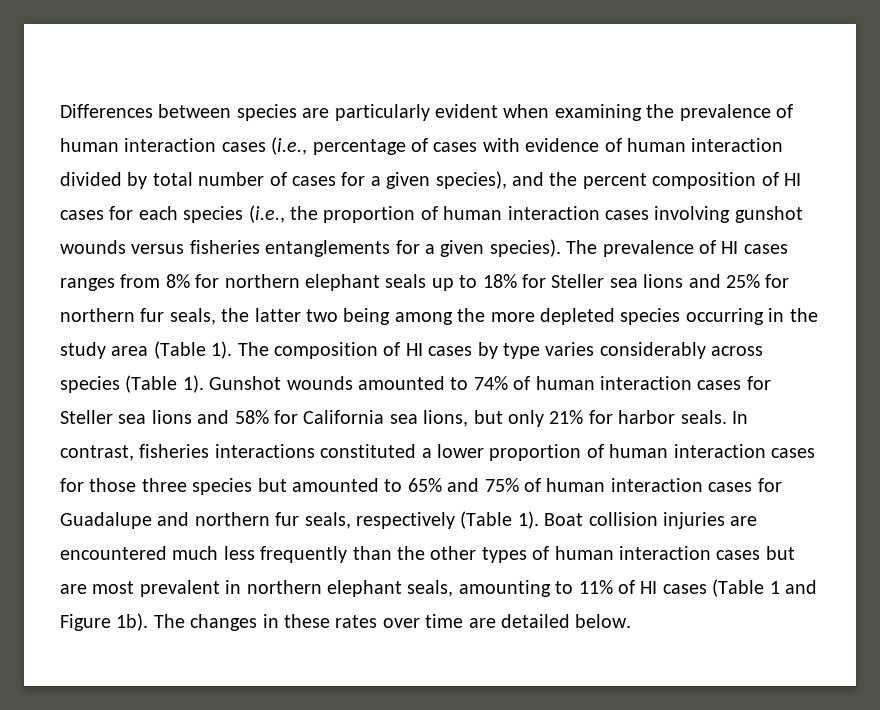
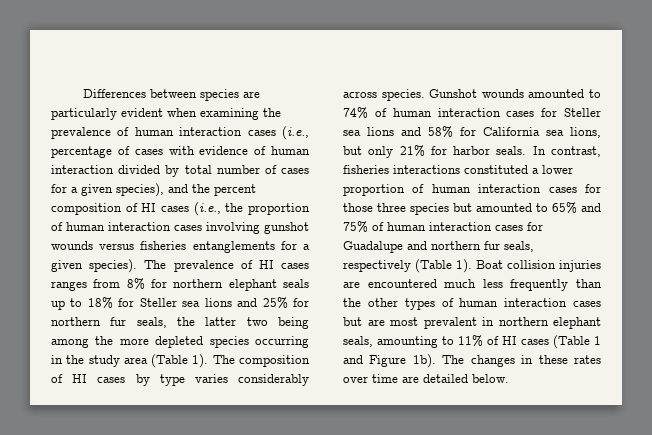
- Differences between species are particularly evident when examining the prevalence of human interaction cases (i.e., percentage of cases with evidence of human interaction divided by total number of cases for a given species), and the percent composition of HI cases for each species (i.e., the proportion of human interaction cases involving gunshot wounds versus fisheries entanglements for a given species).
+ Differences between species are particularly evident when examining the prevalence of human interaction cases (i.e., percentage of cases with evidence of human interaction divided by total number of cases for a given species), and the percent composition of HI cases (i.e., the proportion of human interaction cases involving gunshot wounds versus fisheries entanglements for a given species).
- The composition of HI cases by type varies considerably across species (Table 1).
+ The composition of HI cases by type varies considerably across species.

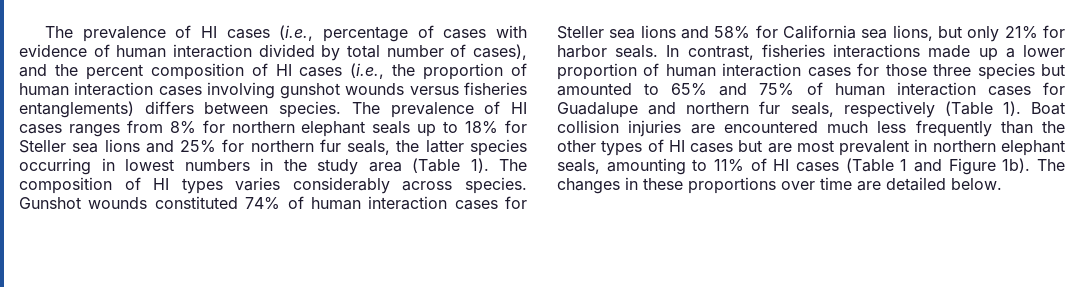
- Differences between species are particularly evident when examining the prevalence of human interaction cases (i.e., percentage of cases with evidence of human interaction divided by total number of cases for a given species), and the percent composition of HI cases (i.e., the proportion of human interaction cases involving gunshot wounds versus fisheries entanglements for a given species).
+ The prevalence of HI cases (i.e., percentage of cases with evidence of human interaction divided by total number of cases), and the percent composition of HI cases (i.e., the proportion of human interaction cases involving gunshot wounds versus fisheries entanglements) differs between species.
- The prevalence of HI cases ranges from 8% for northern elephant seals up to 18% for Steller sea lions and 25% for northern fur seals, the latter two being among the more depleted species occurring in the study area (Table 1).
+ The prevalence of HI cases ranges from 8% for northern elephant seals up to 18% for Steller sea lions and 25% for northern fur seals, the latter species occurring in lowest numbers in the study area (Table 1).
- The composition of HI cases by type varies considerably across species.
+ The composition of HI types varies considerably across species.
- Gunshot wounds amounted to 74% of human interaction cases for Steller sea lions and 58% for California sea lions, but only 21% for harbor seals.
+ Gunshot wounds constituted 74% of human interaction cases for Steller sea lions and 58% for California sea lions, but only 21% for harbor seals.
- In contrast, fisheries interactions constituted a lower proportion of human interaction cases for those three species but amounted to 65% and 75% of human interaction cases for Guadalupe and northern fur seals, respectively (Table 1).
+ In contrast, fisheries interactions made up a lower proportion of human interaction cases for those three species but amounted to 65% and 75% of human interaction cases for Guadalupe and northern fur seals, respectively (Table 1).
- Boat collision injuries are encountered much less frequently than the other types of human interaction cases but are most prevalent in northern elephant seals, amounting to 11% of HI cases (Table 1 and Figure 1b).
+ Boat collision injuries are encountered much less frequently than the other types of HI cases but are most prevalent in northern elephant seals, amounting to 11% of HI cases (Table 1 and Figure 1b).
- The changes in these rates over time are detailed below.
+ The changes in these proportions over time are detailed below.

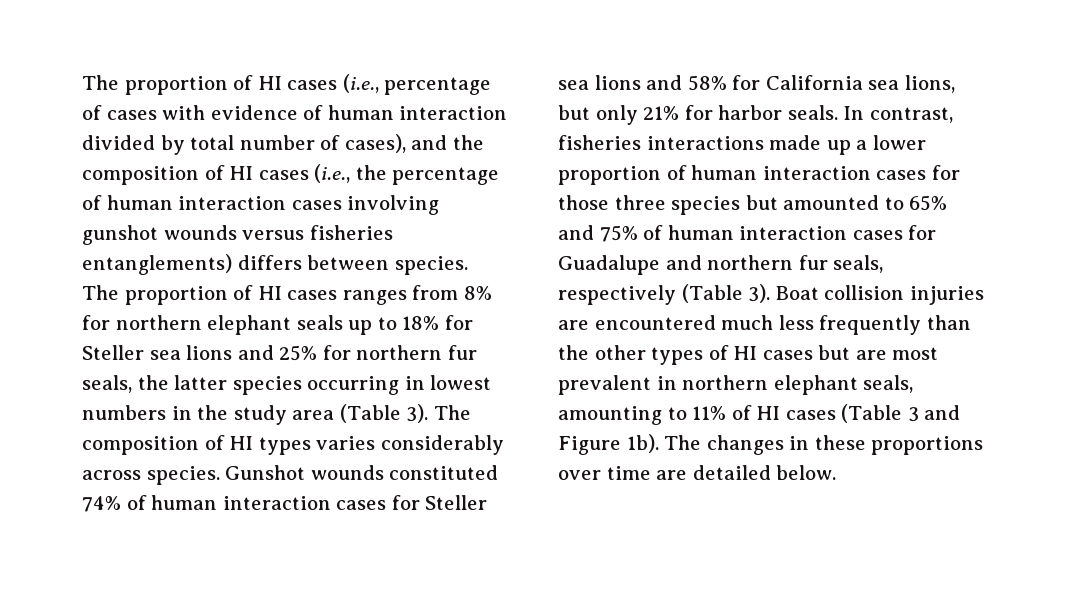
- The prevalence of HI cases (i.e., percentage of cases with evidence of human interaction divided by total number of cases), and the percent composition of HI cases (i.e., the proportion of human interaction cases involving gunshot wounds versus fisheries entanglements) differs between species.
+ The proportion of HI cases (i.e., percentage of cases with evidence of human interaction divided by total number of cases), and the composition of HI cases (i.e., the percentage of human interaction cases involving gunshot wounds versus fisheries entanglements) differs between species.
- The prevalence of HI cases ranges from 8% for northern elephant seals up to 18% for Steller sea lions and 25% for northern fur seals, the latter species occurring in lowest numbers in the study area (Table 1).
+ The proportion of HI cases ranges from 8% for northern elephant seals up to 18% for Steller sea lions and 25% for northern fur seals, the latter species occurring in lowest numbers in the study area (Table 3).
- In contrast, fisheries interactions made up a lower proportion of human interaction cases for those three species but amounted to 65% and 75% of human interaction cases for Guadalupe and northern fur seals, respectively (Table 1).
+ In contrast, fisheries interactions made up a lower proportion of human interaction cases for those three species but amounted to 65% and 75% of human interaction cases for Guadalupe and northern fur seals, respectively (Table 3).
- Boat collision injuries are encountered much less frequently than the other types of HI cases but are most prevalent in northern elephant seals, amounting to 11% of HI cases (Table 1 and Figure 1b).
+ Boat collision injuries are encountered much less frequently than the other types of HI cases but are most prevalent in northern elephant seals, amounting to 11% of HI cases (Table 3 and Figure 1b).

